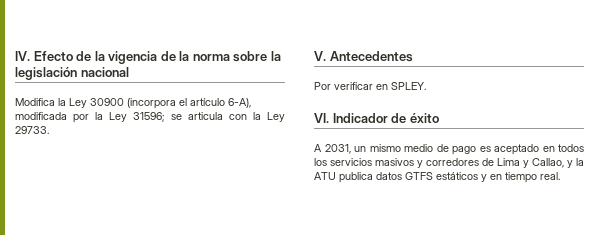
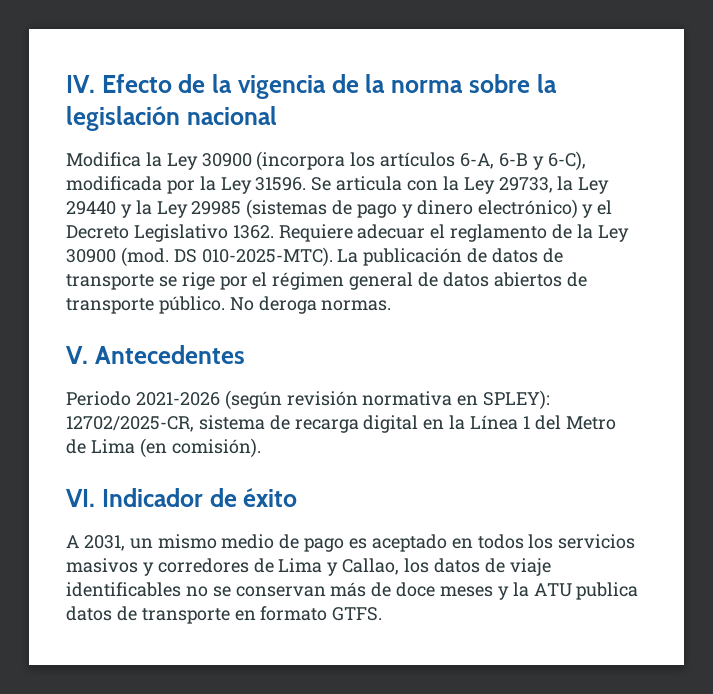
- Modifica la Ley 30900 (incorpora el artículo 6-A), modificada por la Ley 31596; se articula con la Ley 29733.
+ Modifica la Ley 30900 (incorpora los artículos 6-A, 6-B y 6-C), modificada por la Ley 31596. Se articula con la Ley 29733, la Ley 29440 y la Ley 29985 (sistemas de pago y dinero electrónico) y el Decreto Legislativo 1362. Requiere adecuar el reglamento de la Ley 30900 (mod. DS 010-2025-MTC). La publicación de datos de transporte se rige por el régimen general de datos abiertos de transporte público. No deroga normas.
  V. Antecedentes
- Por verificar en SPLEY.
+ Periodo 2021-2026 (según revisión normativa en SPLEY): 12702/2025-CR, sistema de recarga digital en la Línea 1 del Metro de Lima (en comisión).
- A 2031, un mismo medio de pago es aceptado en todos los servicios masivos y corredores de Lima y Callao, y la ATU publica datos GTFS estáticos y en tiempo real.
+ A 2031, un mismo medio de pago es aceptado en todos los servicios masivos y corredores de Lima y Callao, los datos de viaje identificables no se conservan más de doce meses y la ATU publica datos de transporte en formato GTFS.

